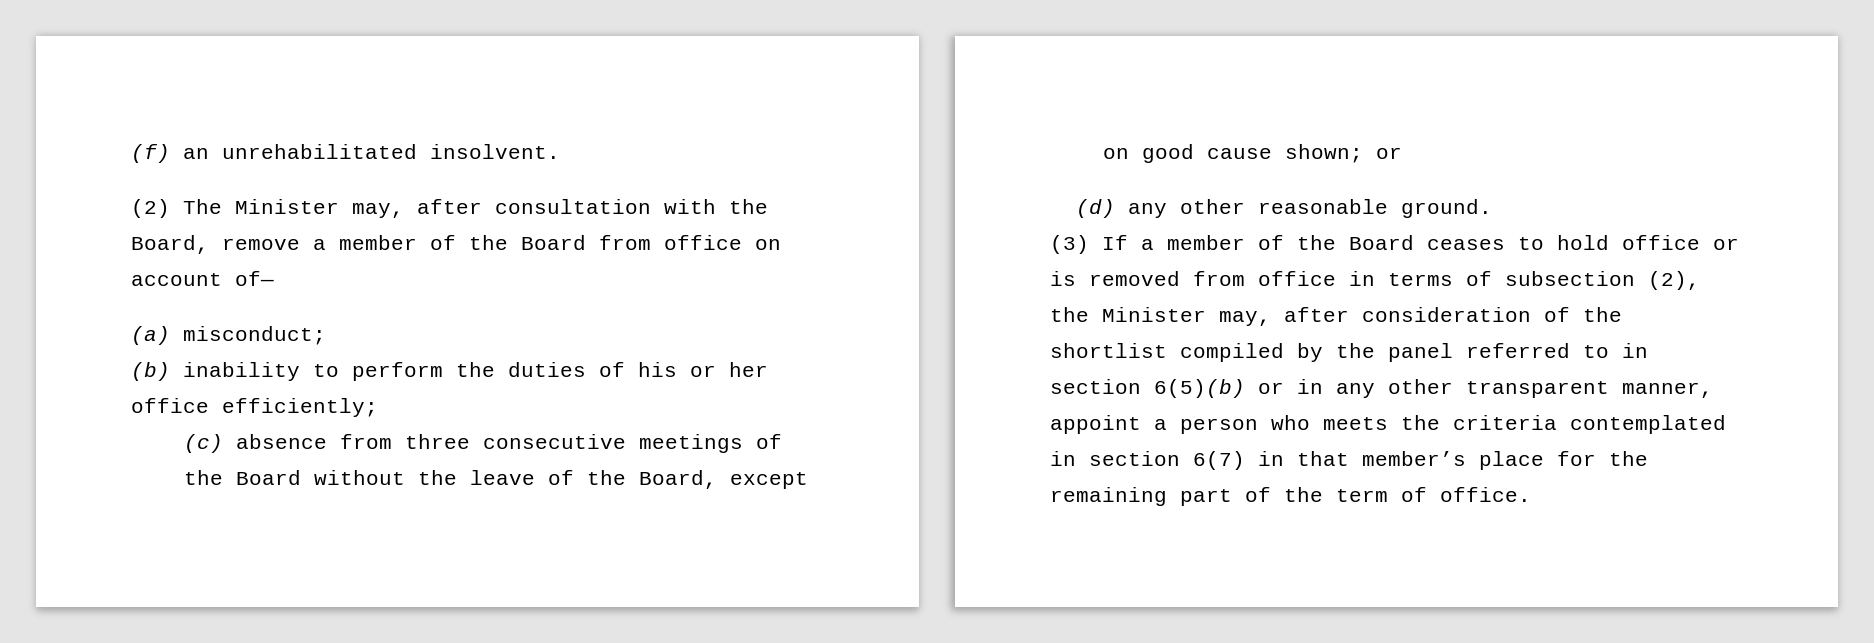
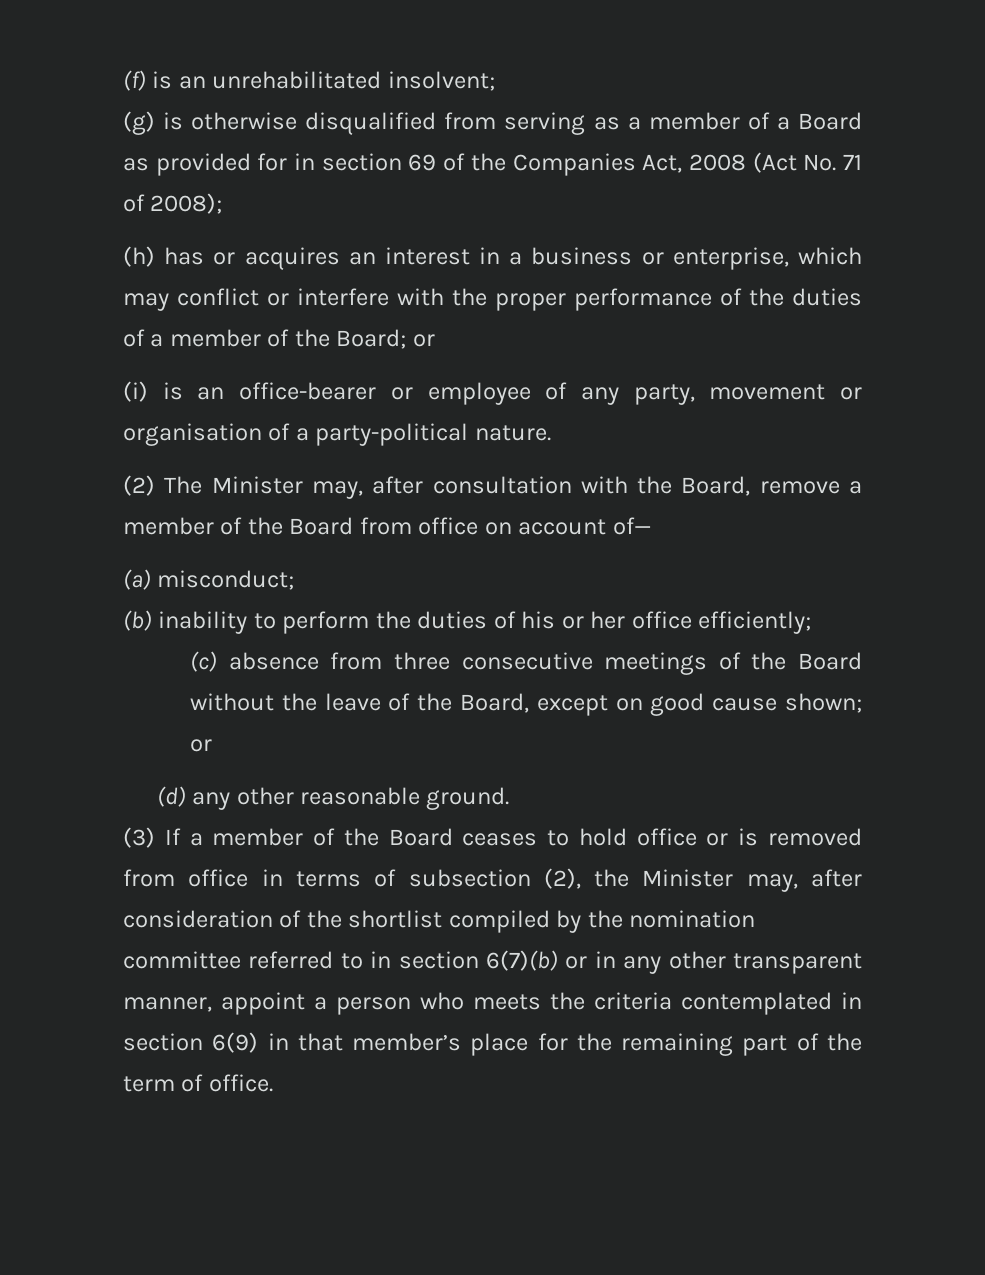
- (f) an unrehabilitated insolvent.
+ (f) is an unrehabilitated insolvent;
+ (g) is otherwise disqualified from serving as a member of a Board as provided for in section 69 of the Companies Act, 2008 (Act No. 71 of 2008);
+ (h) has or acquires an interest in a business or enterprise, which may conflict or interfere with the proper performance of the duties of a member of the Board; or
+ (i) is an office-bearer or employee of any party, movement or organisation of a party-political nature.
- (3) If a member of the Board ceases to hold office or is removed from office in terms of subsection (2), the Minister may, after consideration of the shortlist compiled by the panel referred to in section 6(5)(b) or in any other transparent manner, appoint a person who meets the criteria contemplated in section 6(7) in that member’s place for the remaining part of the term of office.
+ (3) If a member of the Board ceases to hold office or is removed from office in terms of subsection (2), the Minister may, after consideration of the shortlist compiled by the nomination committee referred to in section 6(7)(b) or in any other transparent manner, appoint a person who meets the criteria contemplated in section 6(9) in that member’s place for the remaining part of the term of office.

